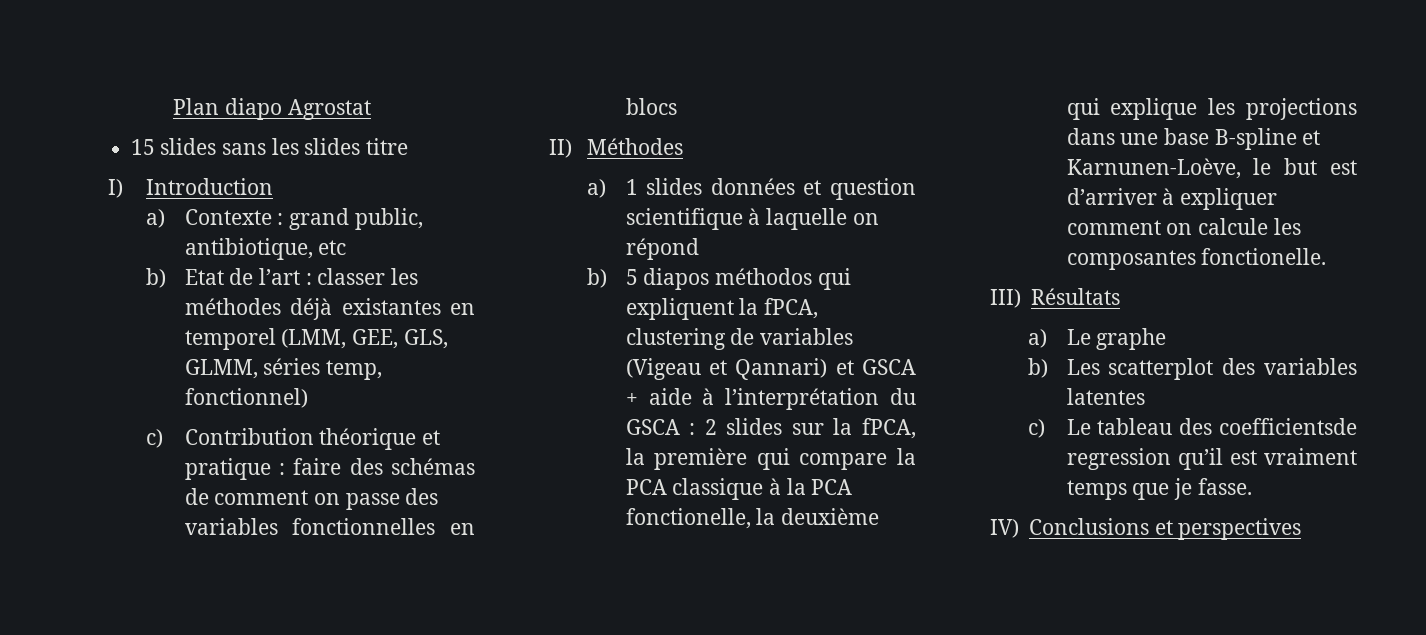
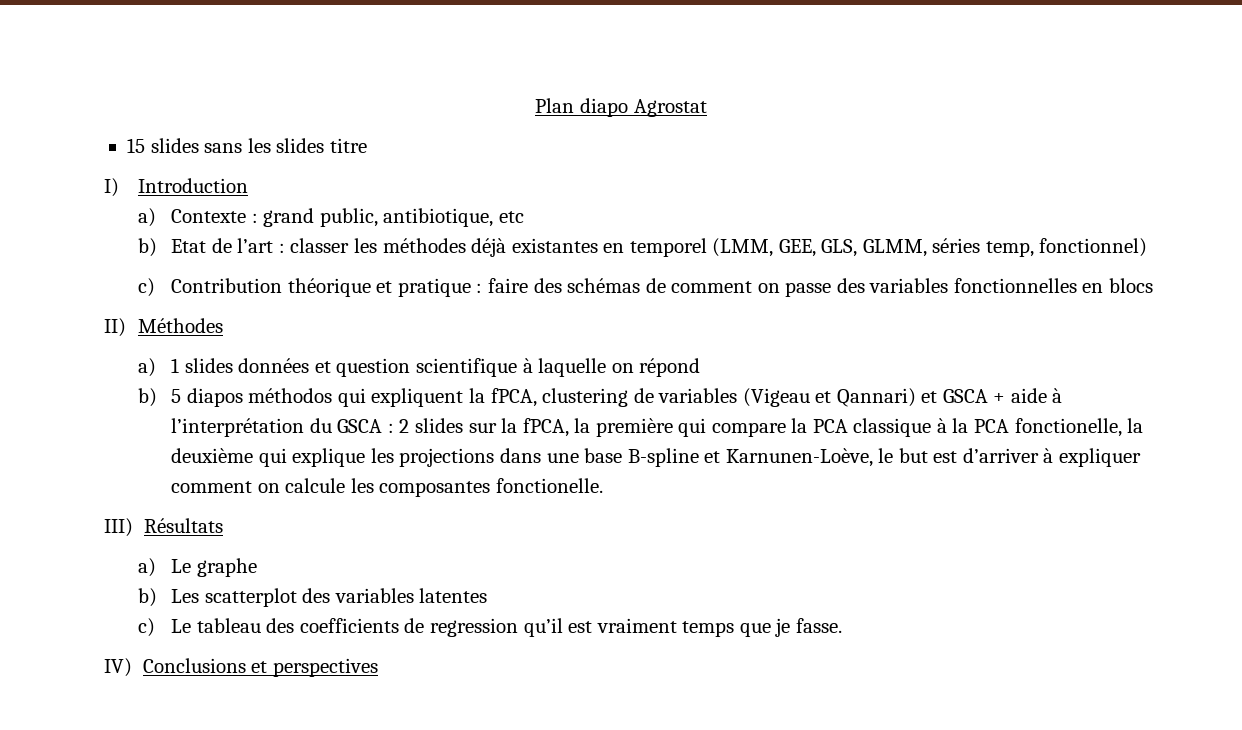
- c) Le tableau des coefficientsde regression qu’il est vraiment temps que je fasse.
+ c) Le tableau des coefficients de regression qu’il est vraiment temps que je fasse.

